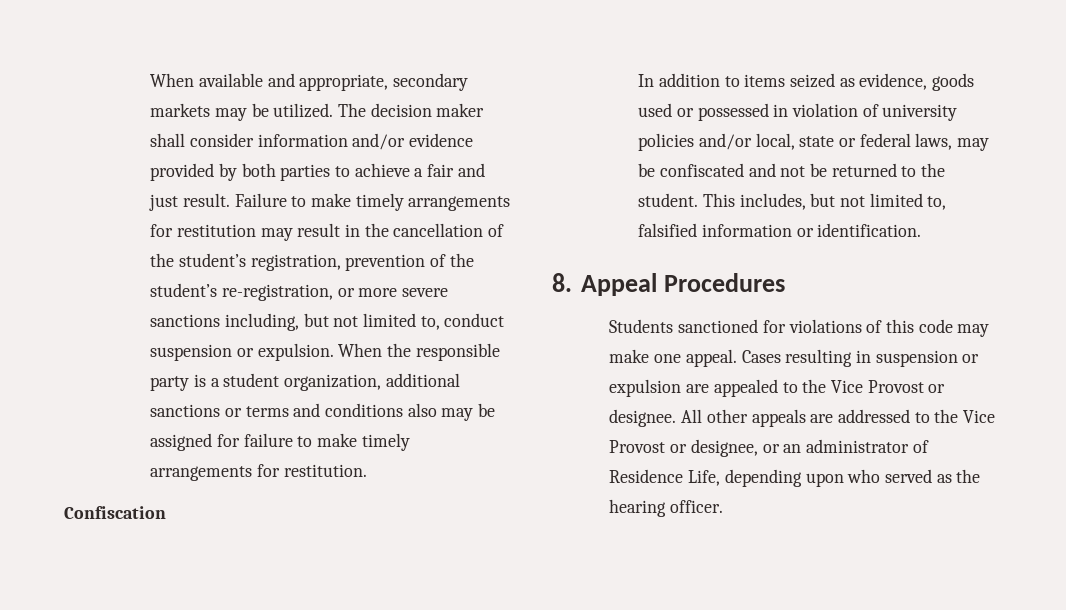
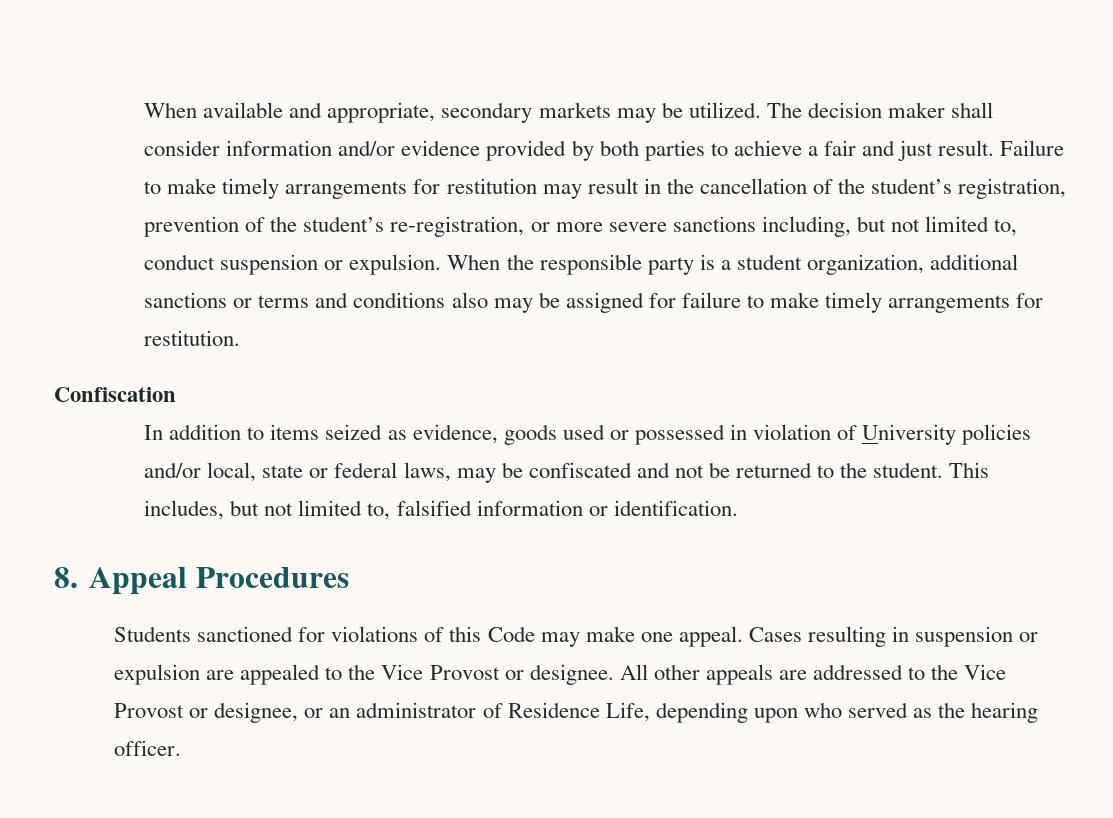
- In addition to items seized as evidence, goods used or possessed in violation of university policies and/or local, state or federal laws, may be confiscated and not be returned to the student.
+ In addition to items seized as evidence, goods used or possessed in violation of University policies and/or local, state or federal laws, may be confiscated and not be returned to the student.
- Students sanctioned for violations of this code may make one appeal.
+ Students sanctioned for violations of this Code may make one appeal.

